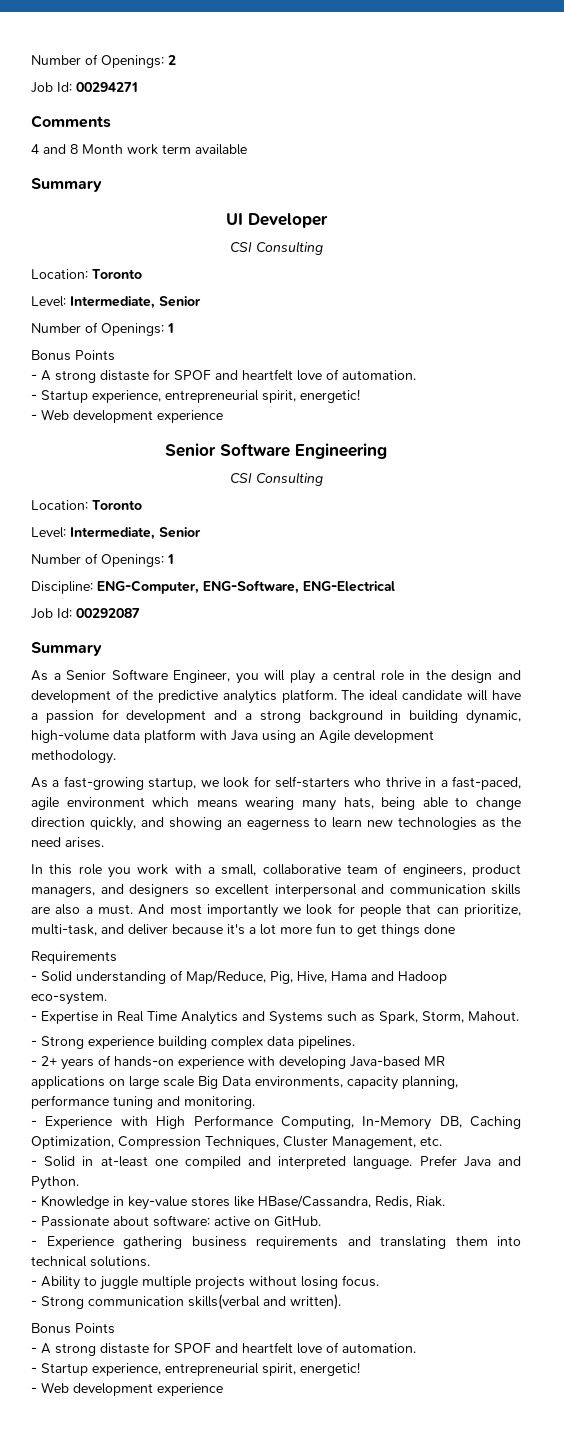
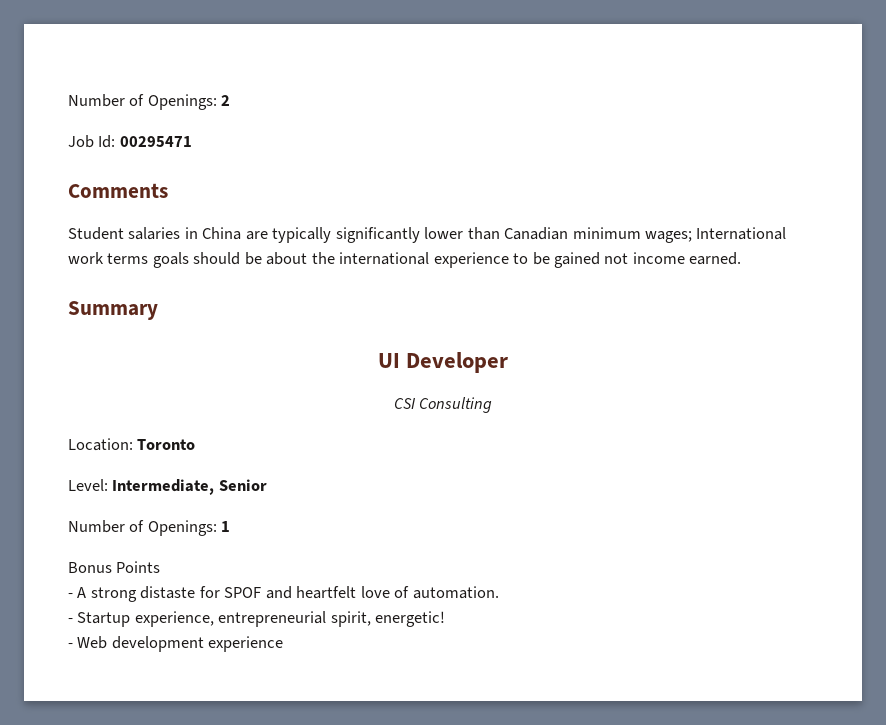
- Job Id: 00294271
+ Job Id: 00295471
- 4 and 8 Month work term available
+ Student salaries in China are typically significantly lower than Canadian minimum wages; International work terms goals should be about the international experience to be gained not income earned.
- Senior Software Engineering
- CSI Consulting
- Location: Toronto
- Level: Intermediate, Senior
- Number of Openings: 1
- Discipline: ENG-Computer, ENG-Software, ENG-Electrical
- Job Id: 00292087
- Summary
- As a Senior Software Engineer, you will play a central role in the design and development of the predictive analytics platform. The ideal candidate will have a passion for development and a strong background in building dynamic, high-volume data platform with Java using an Agile development methodology.
- As a fast-growing startup, we look for self-starters who thrive in a fast-paced, agile environment which means wearing many hats, being able to change direction quickly, and showing an eagerness to learn new technologies as the need arises.
- In this role you work with a small, collaborative team of engineers, product managers, and designers so excellent interpersonal and communication skills are also a must. And most importantly we look for people that can prioritize, multi-task, and deliver because it's a lot more fun to get things done
- Requirements
- - Solid understanding of Map/Reduce, Pig, Hive, Hama and Hadoop eco-system.
- - Expertise in Real Time Analytics and Systems such as Spark, Storm, Mahout.
- - Strong experience building complex data pipelines.
- - 2+ years of hands-on experience with developing Java-based MR applications on large scale Big Data environments, capacity planning, performance tuning and monitoring.
- - Experience with High Performance Computing, In-Memory DB, Caching Optimization, Compression Techniques, Cluster Management, etc.
- - Solid in at-least one compiled and interpreted language. Prefer Java and Python.
- - Knowledge in key-value stores like HBase/Cassandra, Redis, Riak.
- - Passionate about software: active on GitHub.
- - Experience gathering business requirements and translating them into technical solutions.
- - Ability to juggle multiple projects without losing focus.
- - Strong communication skills(verbal and written).
- Bonus Points
- - A strong distaste for SPOF and heartfelt love of automation.
- - Startup experience, entrepreneurial spirit, energetic!
- - Web development experience

